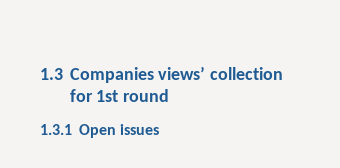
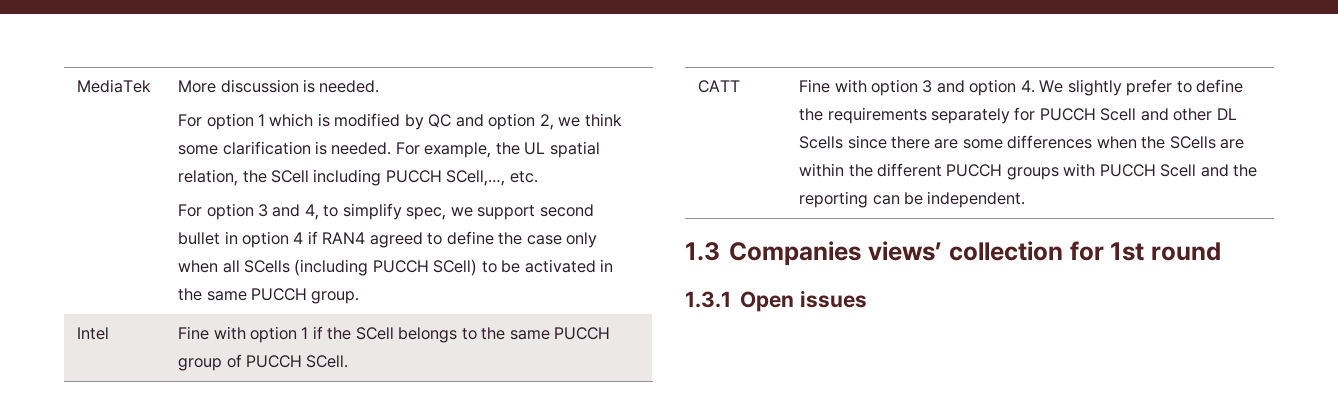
+ MediaTek | More discussion is needed.
+ For option 1 which is modified by QC and option 2, we think some clarification is needed. For example, the UL spatial relation, the SCell including PUCCH SCell,…, etc.
+ For option 3 and 4, to simplify spec, we support second bullet in option 4 if RAN4 agreed to define the case only when all SCells (including PUCCH SCell) to be activated in the same PUCCH group.
+ Intel | Fine with option 1 if the SCell belongs to the same PUCCH group of PUCCH SCell.
+ CATT | Fine with option 3 and option 4. We slightly prefer to define the requirements separately for PUCCH Scell and other DL Scells since there are some differences when the SCells are within the different PUCCH groups with PUCCH Scell and the reporting can be independent.

